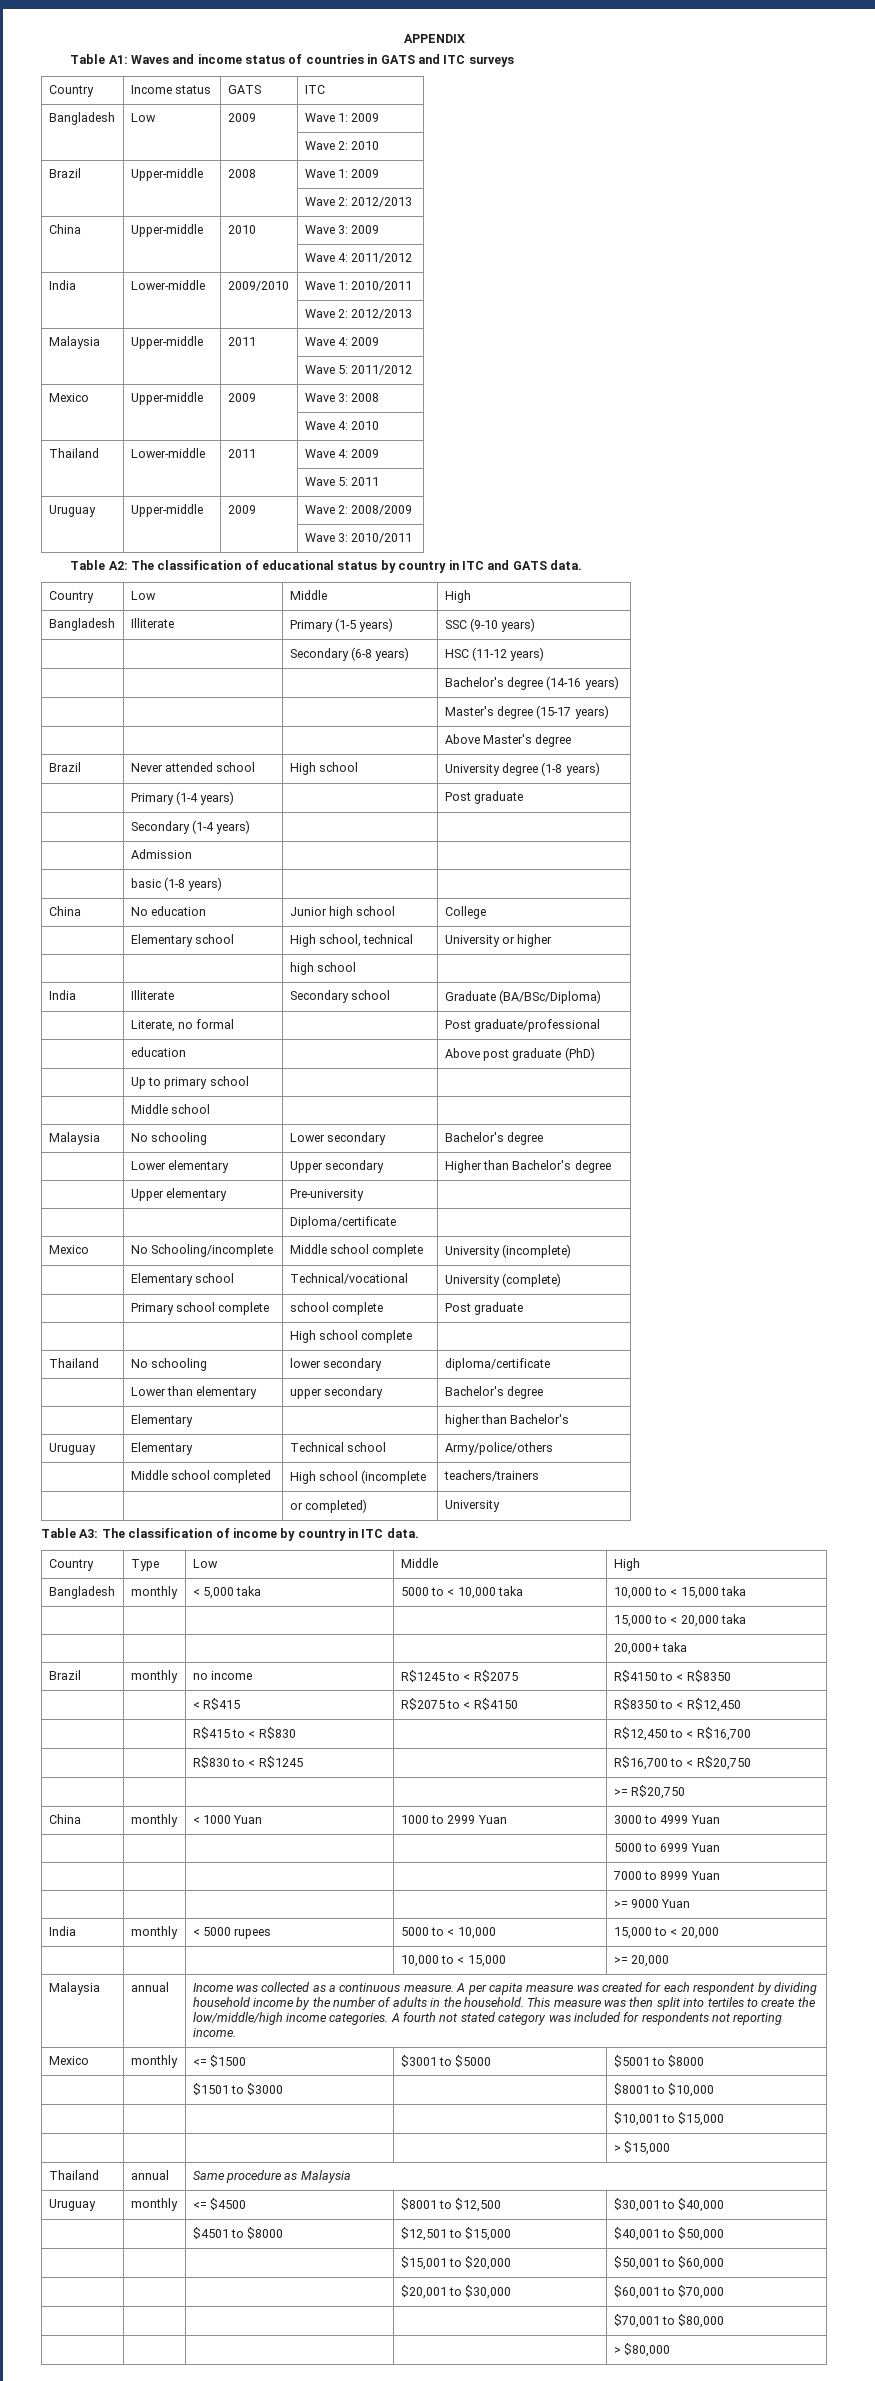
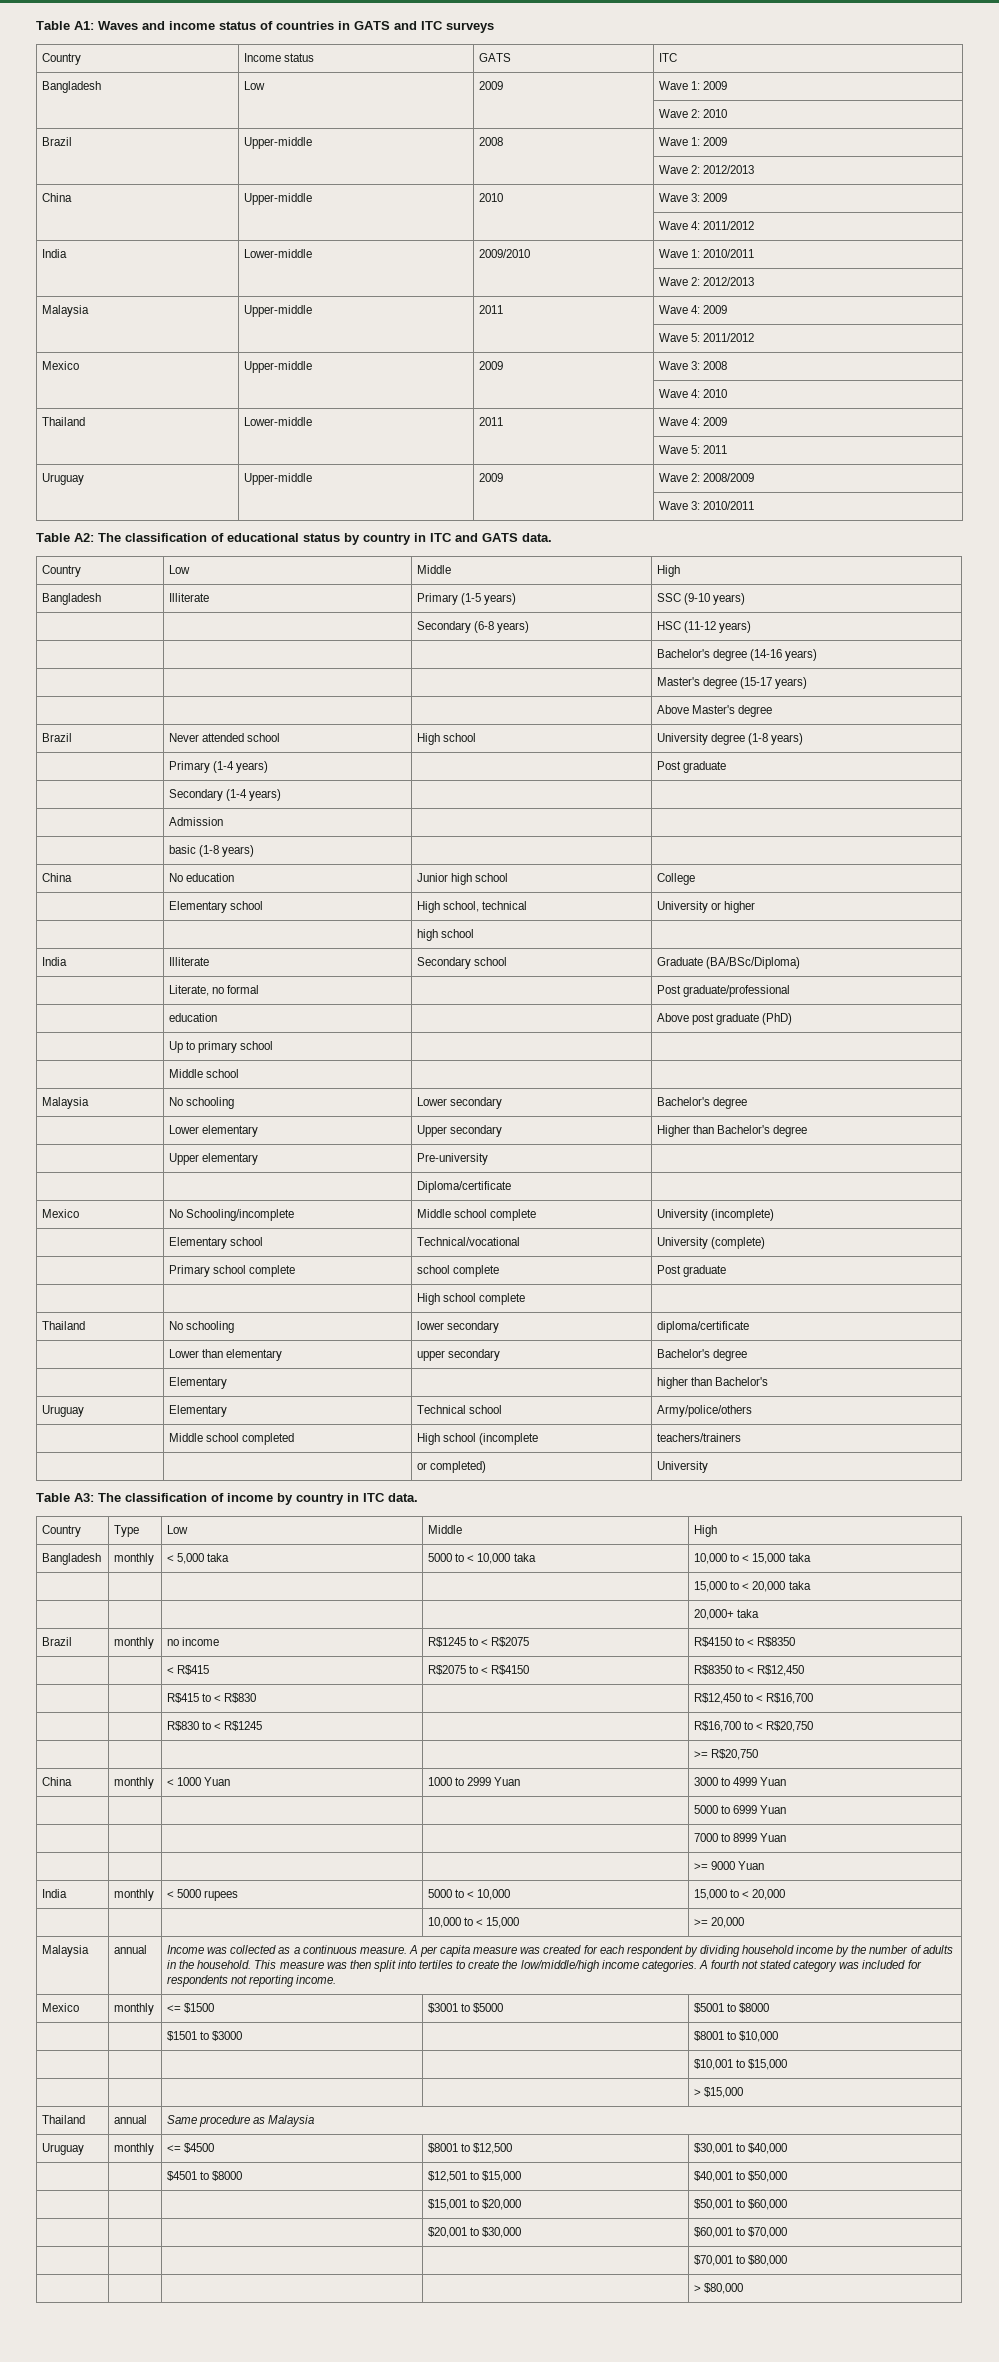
- APPENDIX

